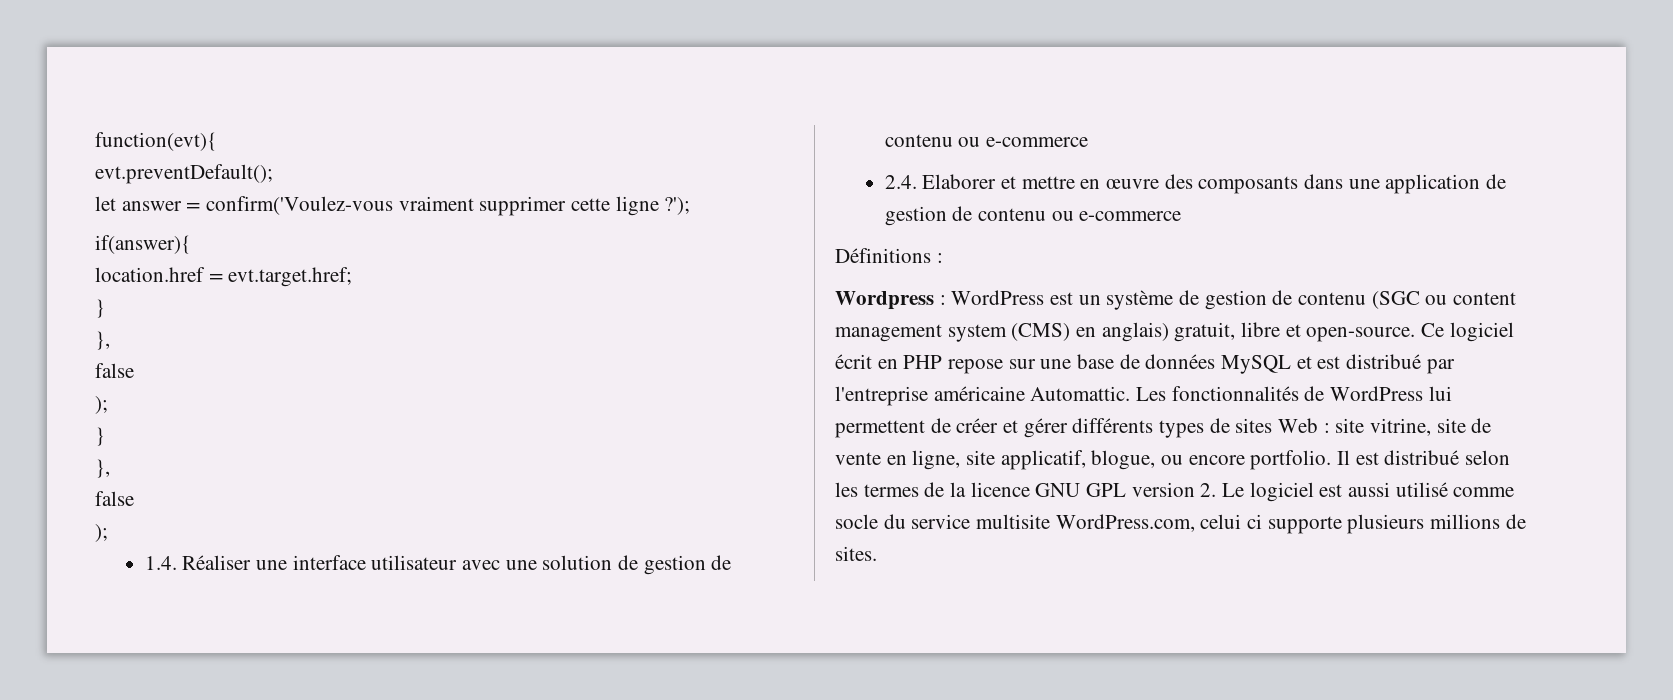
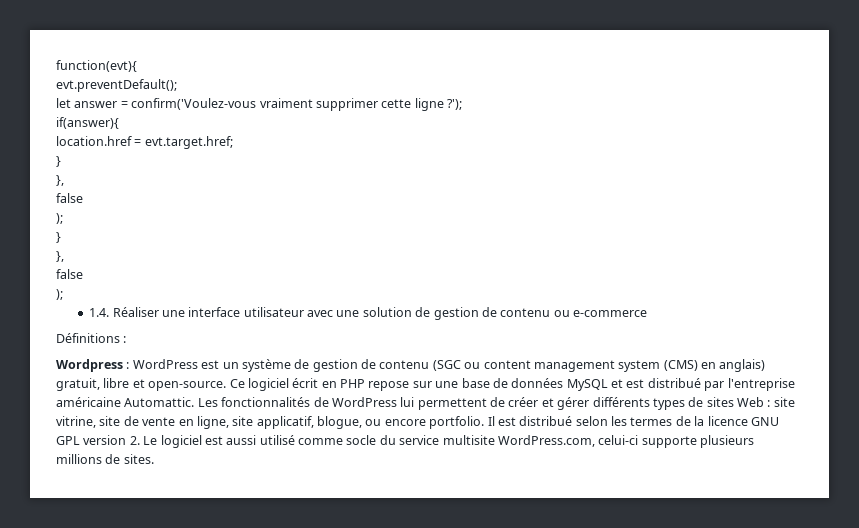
- 2.4. Elaborer et mettre en œuvre des composants dans une application de gestion de contenu ou e-commerce
- Il est distribué selon les termes de la licence GNU GPL version 2. Le logiciel est aussi utilisé comme socle du service multisite WordPress.com, celui ci supporte plusieurs millions de sites.
+ Il est distribué selon les termes de la licence GNU GPL version 2. Le logiciel est aussi utilisé comme socle du service multisite WordPress.com, celui-ci supporte plusieurs millions de sites.

